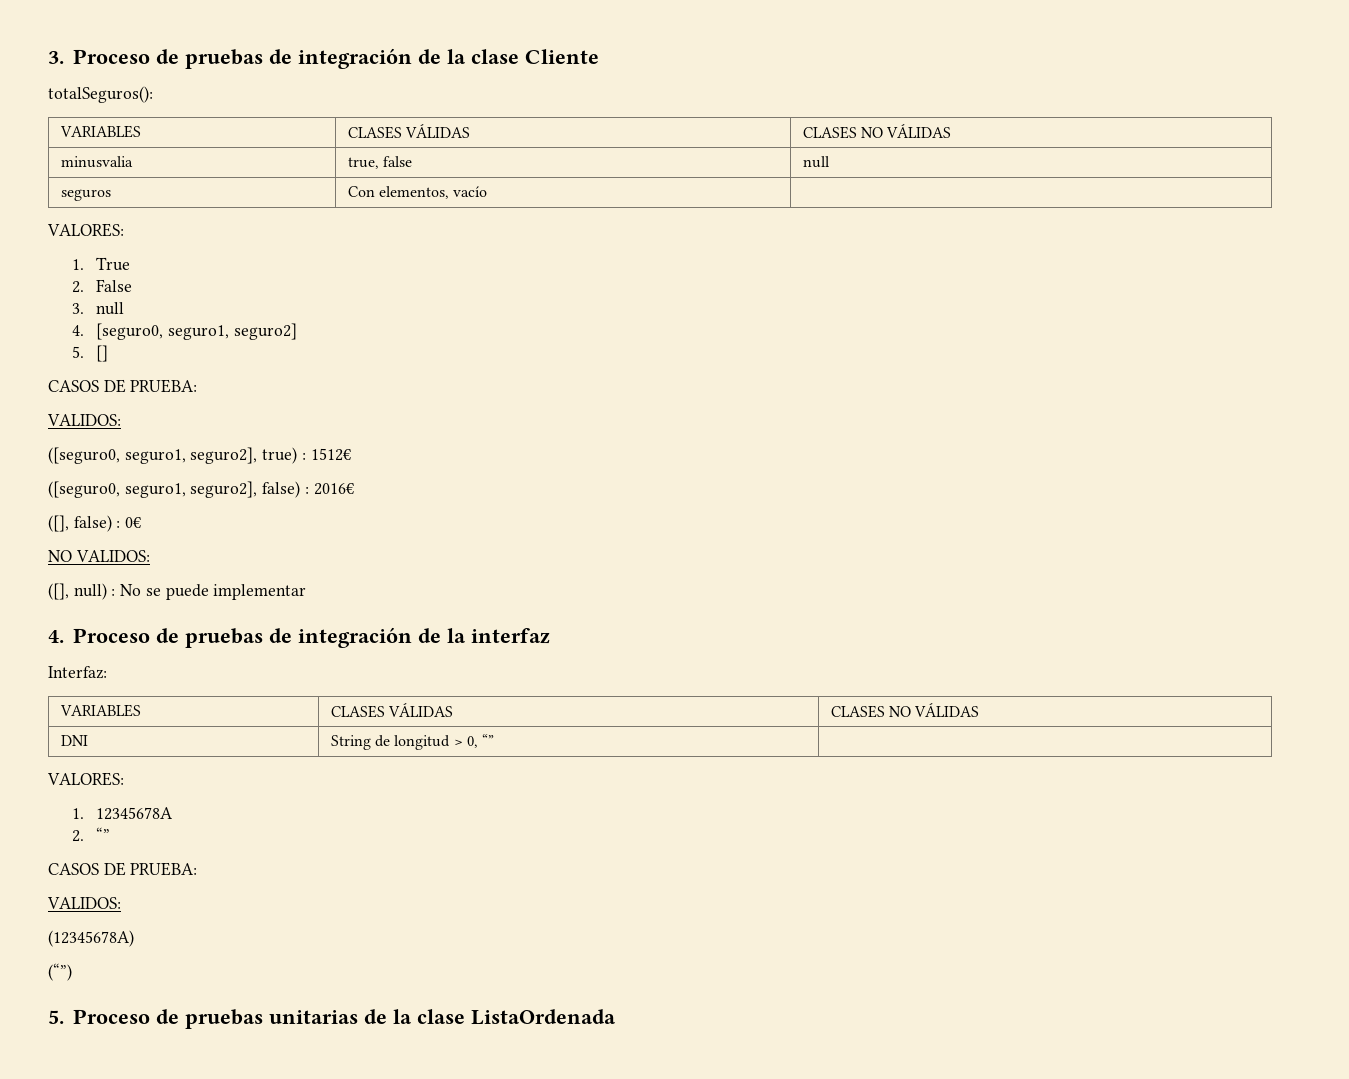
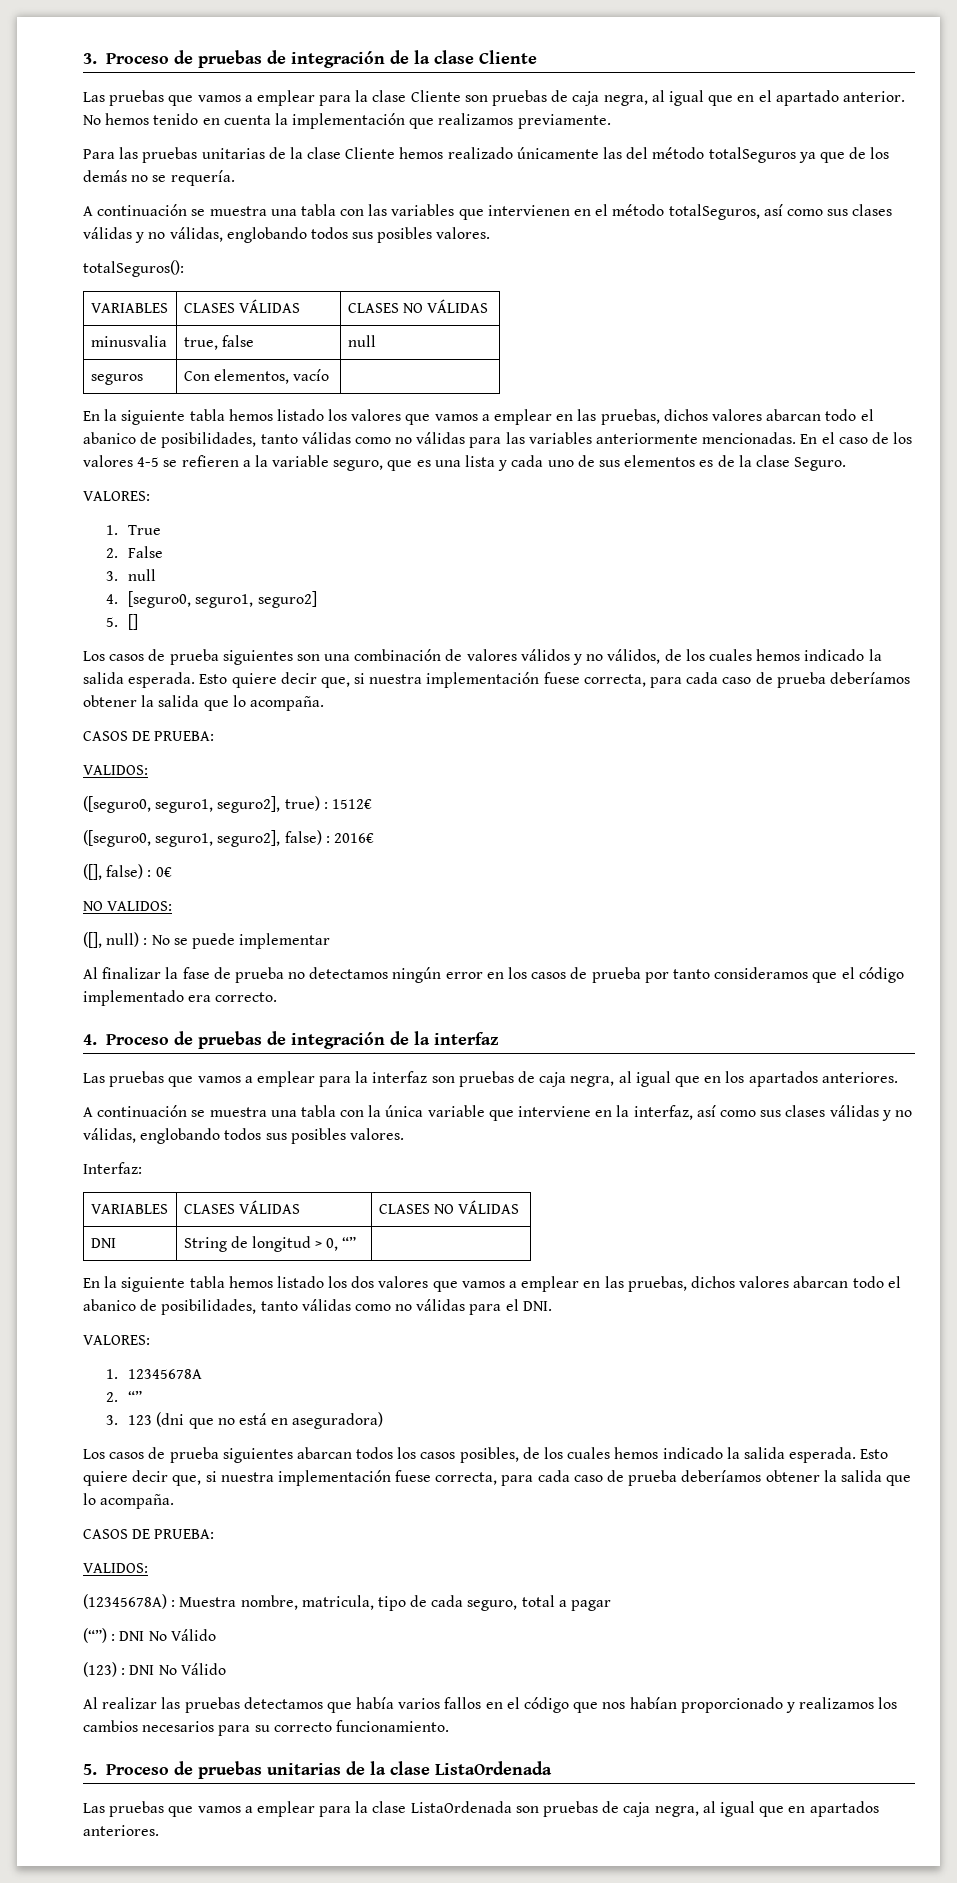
+ Las pruebas que vamos a emplear para la clase Cliente son pruebas de caja negra, al igual que en el apartado anterior. No hemos tenido en cuenta la implementación que realizamos previamente.
+ Para las pruebas unitarias de la clase Cliente hemos realizado únicamente las del método totalSeguros ya que de los demás no se requería.
+ A continuación se muestra una tabla con las variables que intervienen en el método totalSeguros, así como sus clases válidas y no válidas, englobando todos sus posibles valores.
+ En la siguiente tabla hemos listado los valores que vamos a emplear en las pruebas, dichos valores abarcan todo el abanico de posibilidades, tanto válidas como no válidas para las variables anteriormente mencionadas. En el caso de los valores 4-5 se refieren a la variable seguro, que es una lista y cada uno de sus elementos es de la clase Seguro.
+ Los casos de prueba siguientes son una combinación de valores válidos y no válidos, de los cuales hemos indicado la salida esperada. Esto quiere decir que, si nuestra implementación fuese correcta, para cada caso de prueba deberíamos obtener la salida que lo acompaña.
+ Al finalizar la fase de prueba no detectamos ningún error en los casos de prueba por tanto consideramos que el código implementado era correcto.
+ Las pruebas que vamos a emplear para la interfaz son pruebas de caja negra, al igual que en los apartados anteriores.
+ A continuación se muestra una tabla con la única variable que interviene en la interfaz, así como sus clases válidas y no válidas, englobando todos sus posibles valores.
+ En la siguiente tabla hemos listado los dos valores que vamos a emplear en las pruebas, dichos valores abarcan todo el abanico de posibilidades, tanto válidas como no válidas para el DNI.
+ 3. 123 (dni que no está en aseguradora)
+ Los casos de prueba siguientes abarcan todos los casos posibles, de los cuales hemos indicado la salida esperada. Esto quiere decir que, si nuestra implementación fuese correcta, para cada caso de prueba deberíamos obtener la salida que lo acompaña.
- (12345678A)
- (“”)
+ (12345678A) : Muestra nombre, matricula, tipo de cada seguro, total a pagar
+ (“”) : DNI No Válido
+ (123) : DNI No Válido
+ Al realizar las pruebas detectamos que había varios fallos en el código que nos habían proporcionado y realizamos los cambios necesarios para su correcto funcionamiento.
+ Las pruebas que vamos a emplear para la clase ListaOrdenada son pruebas de caja negra, al igual que en apartados anteriores.

